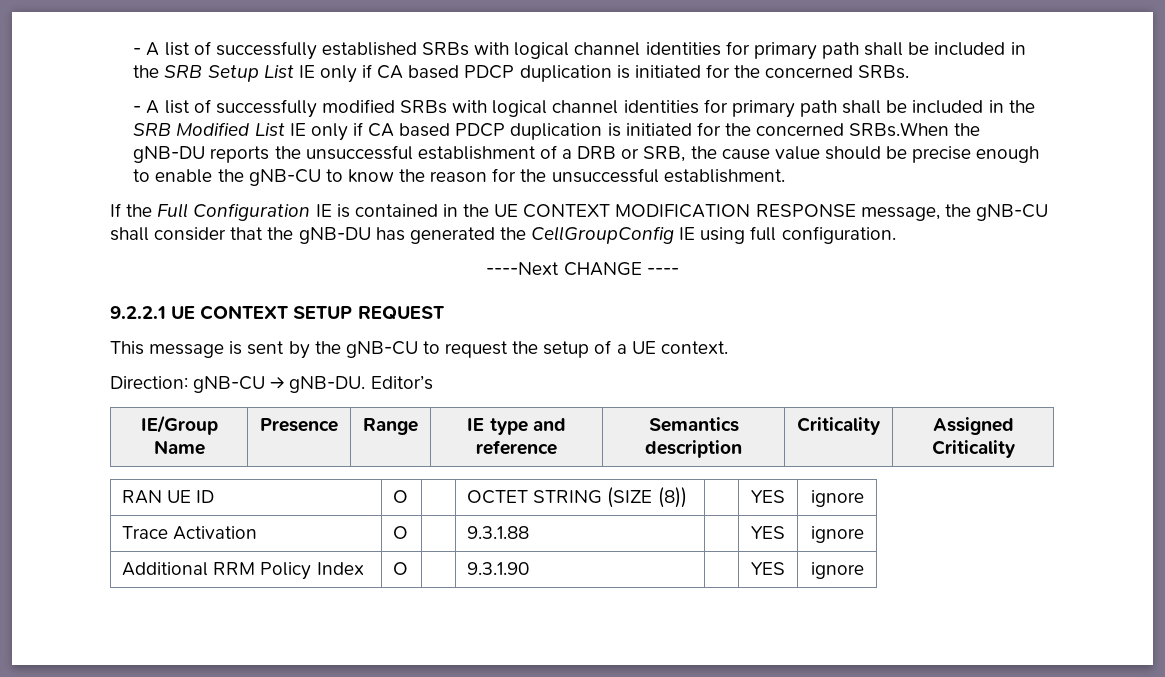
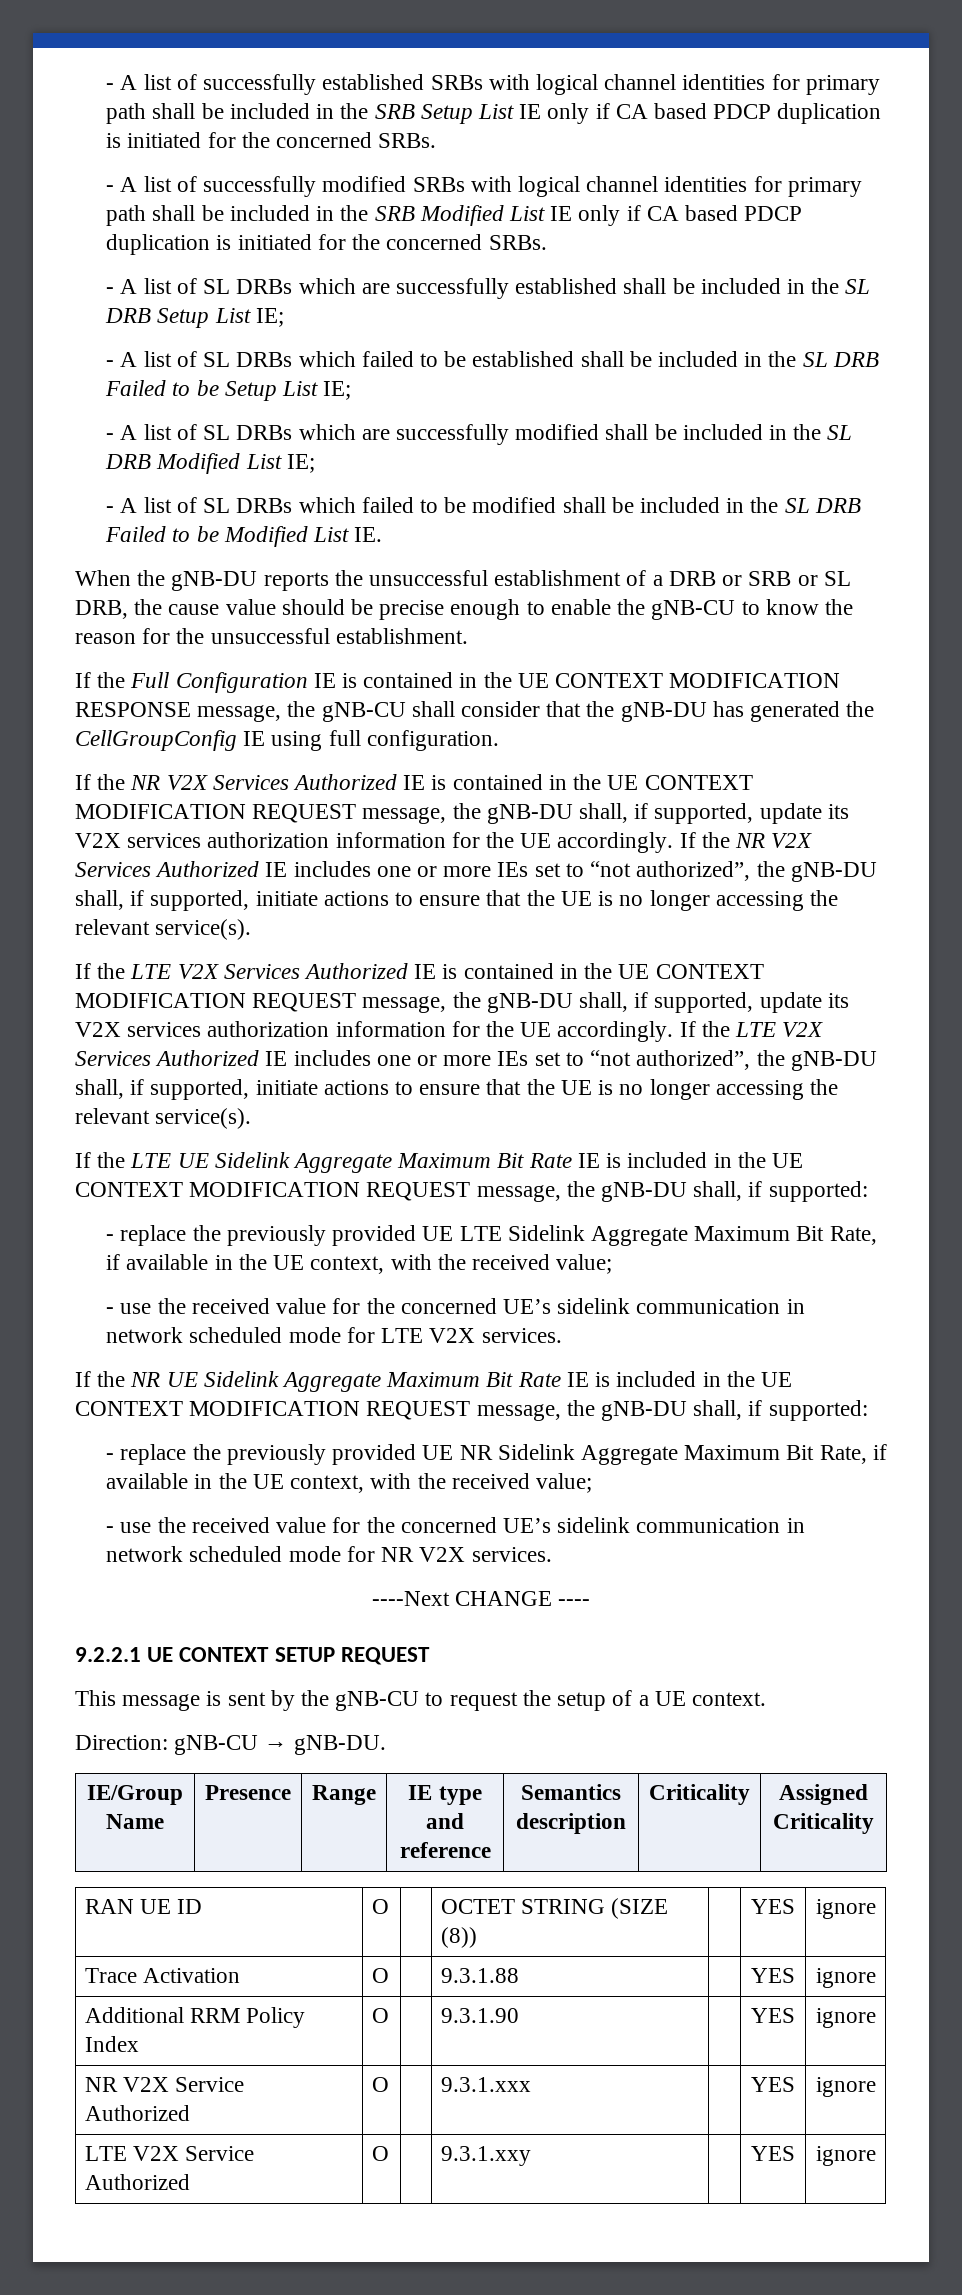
- - A list of successfully modified SRBs with logical channel identities for primary path shall be included in the SRB Modified List IE only if CA based PDCP duplication is initiated for the concerned SRBs.When the gNB-DU reports the unsuccessful establishment of a DRB or SRB, the cause value should be precise enough to enable the gNB-CU to know the reason for the unsuccessful establishment.
+ - A list of successfully modified SRBs with logical channel identities for primary path shall be included in the SRB Modified List IE only if CA based PDCP duplication is initiated for the concerned SRBs.
+ - A list of SL DRBs which are successfully established shall be included in the SL DRB Setup List IE;
+ - A list of SL DRBs which failed to be established shall be included in the SL DRB Failed to be Setup List IE;
+ - A list of SL DRBs which are successfully modified shall be included in the SL DRB Modified List IE;
+ - A list of SL DRBs which failed to be modified shall be included in the SL DRB Failed to be Modified List IE.
+ When the gNB-DU reports the unsuccessful establishment of a DRB or SRB or SL DRB, the cause value should be precise enough to enable the gNB-CU to know the reason for the unsuccessful establishment.
+ If the NR V2X Services Authorized IE is contained in the UE CONTEXT MODIFICATION REQUEST message, the gNB-DU shall, if supported, update its V2X services authorization information for the UE accordingly. If the NR V2X Services Authorized IE includes one or more IEs set to “not authorized”, the gNB-DU shall, if supported, initiate actions to ensure that the UE is no longer accessing the relevant service(s).
+ If the LTE V2X Services Authorized IE is contained in the UE CONTEXT MODIFICATION REQUEST message, the gNB-DU shall, if supported, update its V2X services authorization information for the UE accordingly. If the LTE V2X Services Authorized IE includes one or more IEs set to “not authorized”, the gNB-DU shall, if supported, initiate actions to ensure that the UE is no longer accessing the relevant service(s).
+ If the LTE UE Sidelink Aggregate Maximum Bit Rate IE is included in the UE CONTEXT MODIFICATION REQUEST message, the gNB-DU shall, if supported:
+ - replace the previously provided UE LTE Sidelink Aggregate Maximum Bit Rate, if available in the UE context, with the received value;
+ - use the received value for the concerned UE’s sidelink communication in network scheduled mode for LTE V2X services.
+ If the NR UE Sidelink Aggregate Maximum Bit Rate IE is included in the UE CONTEXT MODIFICATION REQUEST message, the gNB-DU shall, if supported:
+ - replace the previously provided UE NR Sidelink Aggregate Maximum Bit Rate, if available in the UE context, with the received value;
+ - use the received value for the concerned UE’s sidelink communication in network scheduled mode for NR V2X services.
- Editor’s
+ NR V2X Service Authorized | O | | 9.3.1.xxx | | YES | ignore
+ LTE V2X Service Authorized | O | | 9.3.1.xxy | | YES | ignore

